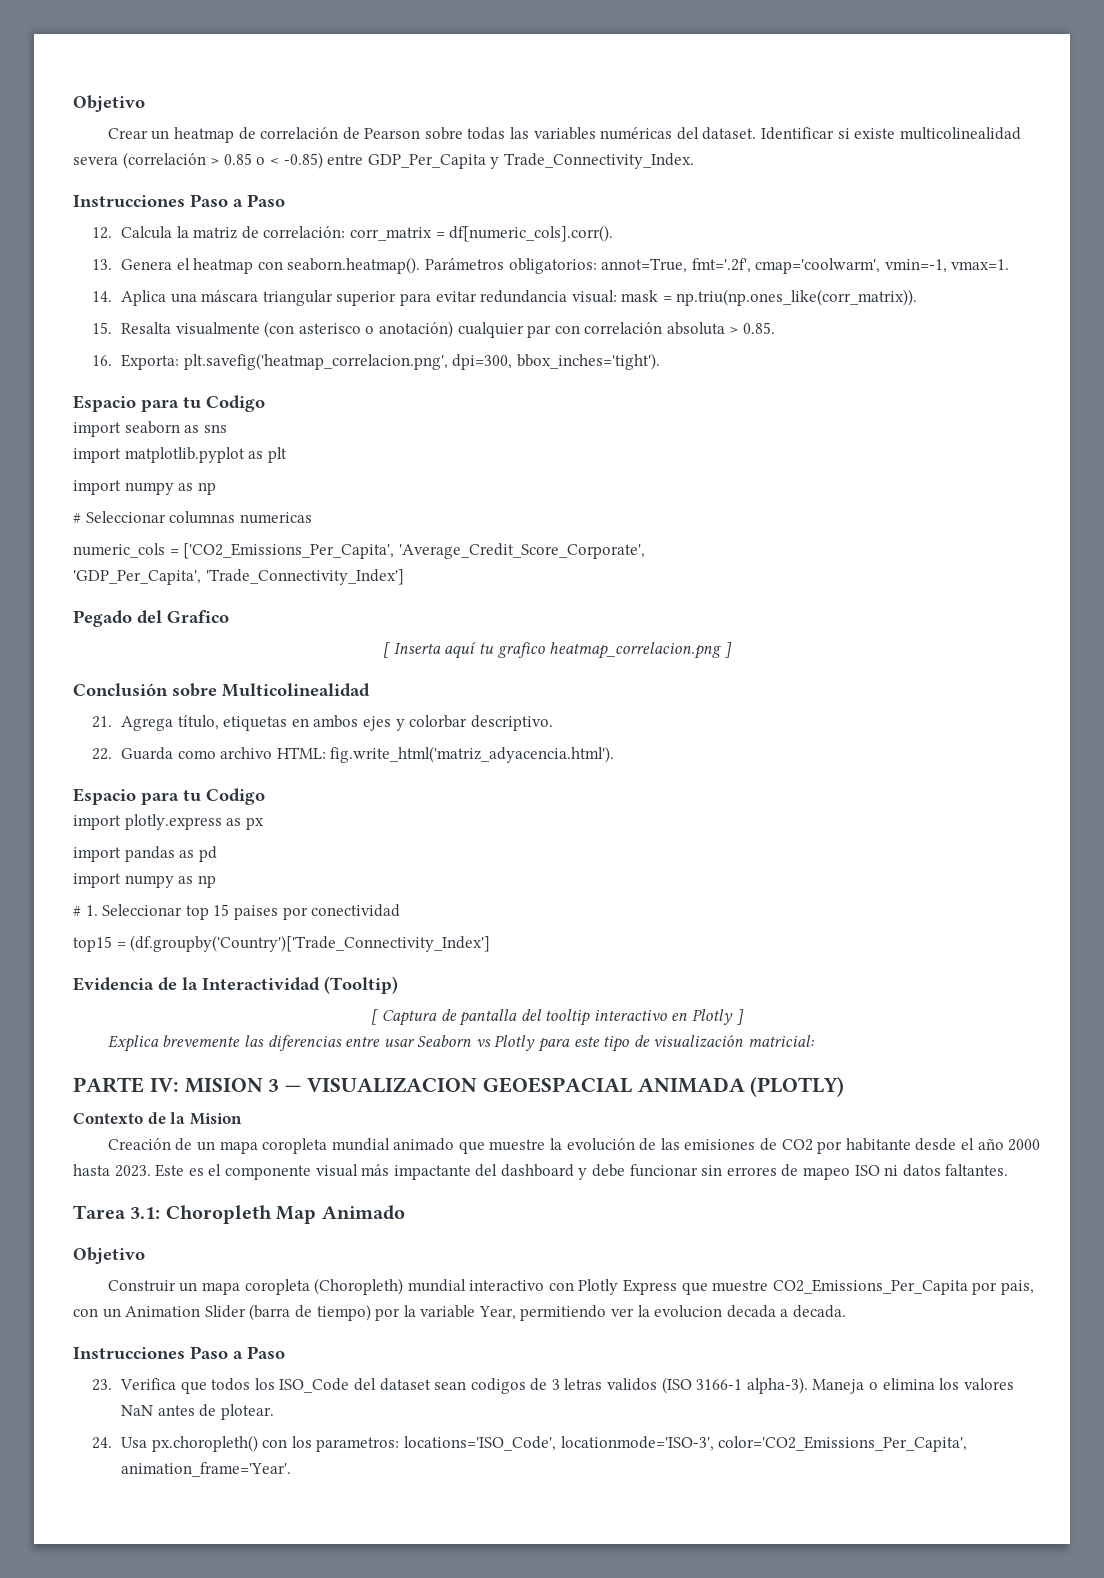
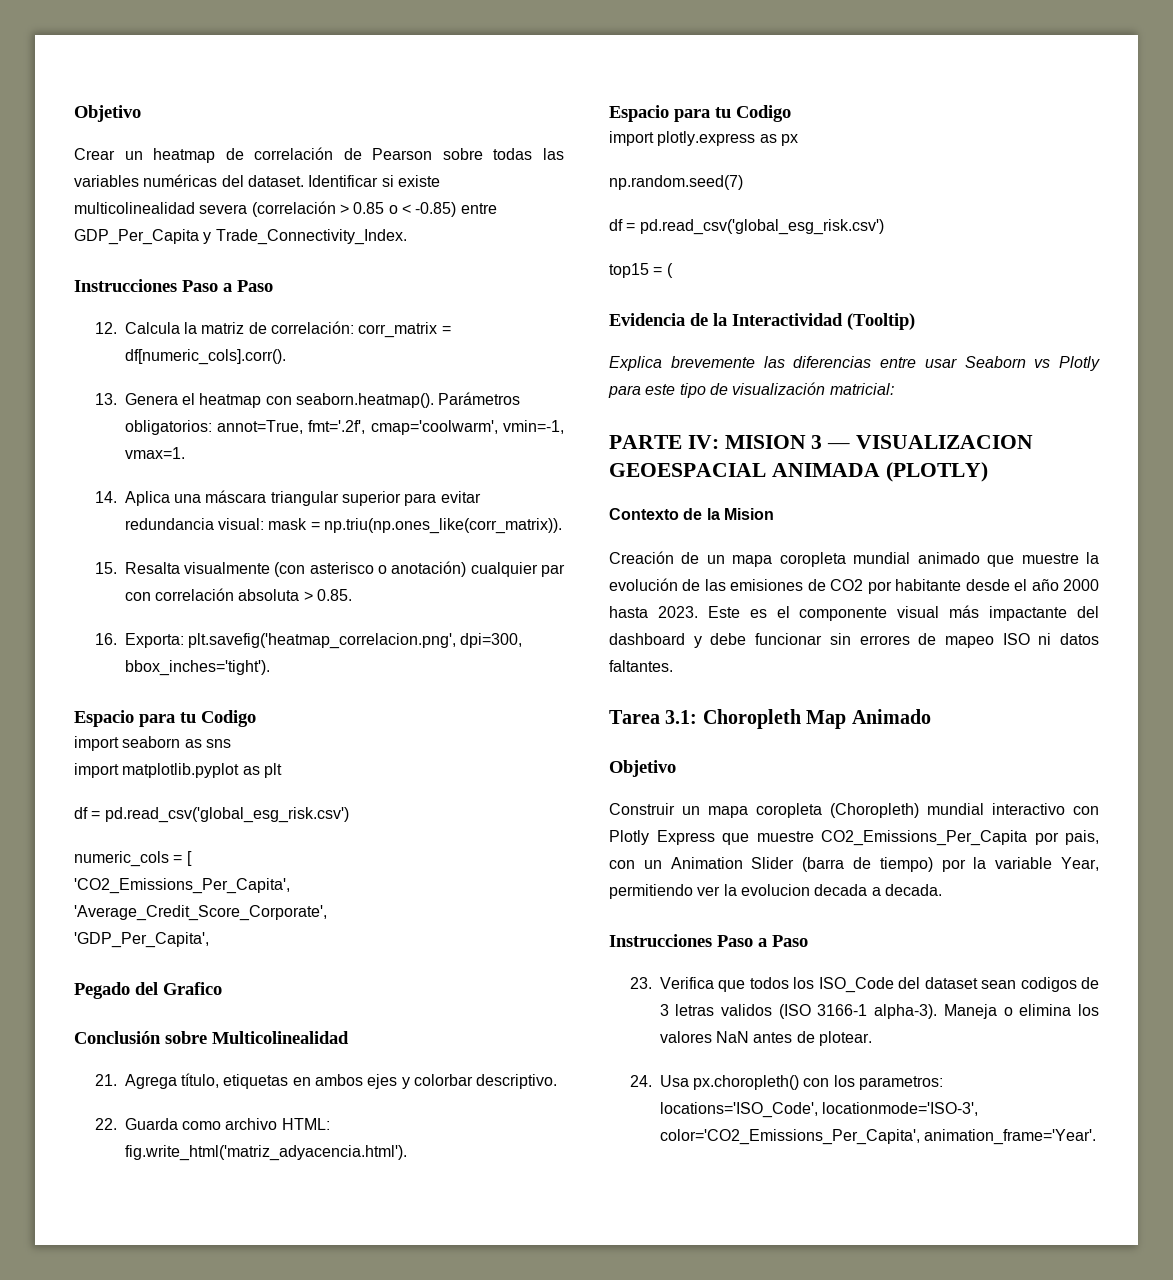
  import matplotlib.pyplot as plt
- import numpy as np
- # Seleccionar columnas numericas
+ df = pd.read_csv('global_esg_risk.csv')
- numeric_cols = ['CO2_Emissions_Per_Capita', 'Average_Credit_Score_Corporate',
+ numeric_cols = [
+ 'CO2_Emissions_Per_Capita',
+ 'Average_Credit_Score_Corporate',
- 'GDP_Per_Capita', 'Trade_Connectivity_Index']
+ 'GDP_Per_Capita',
- [ Inserta aquí tu grafico heatmap_correlacion.png ]
- import pandas as pd
- import numpy as np
- # 1. Seleccionar top 15 paises por conectividad
+ np.random.seed(7)
+ df = pd.read_csv('global_esg_risk.csv')
- top15 = (df.groupby('Country')['Trade_Connectivity_Index']
+ top15 = (
- [ Captura de pantalla del tooltip interactivo en Plotly ]

